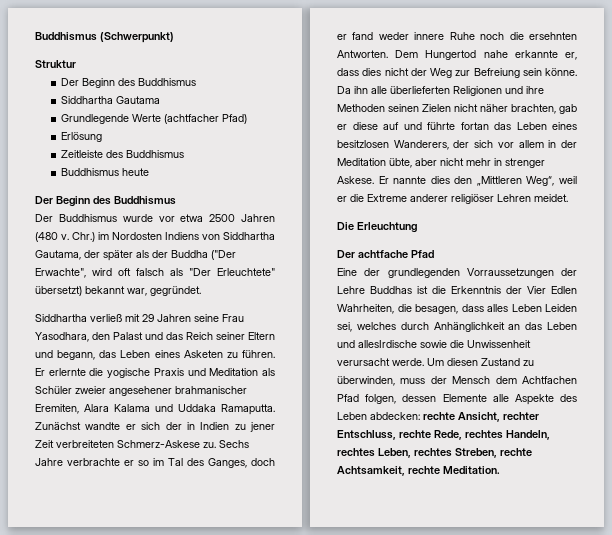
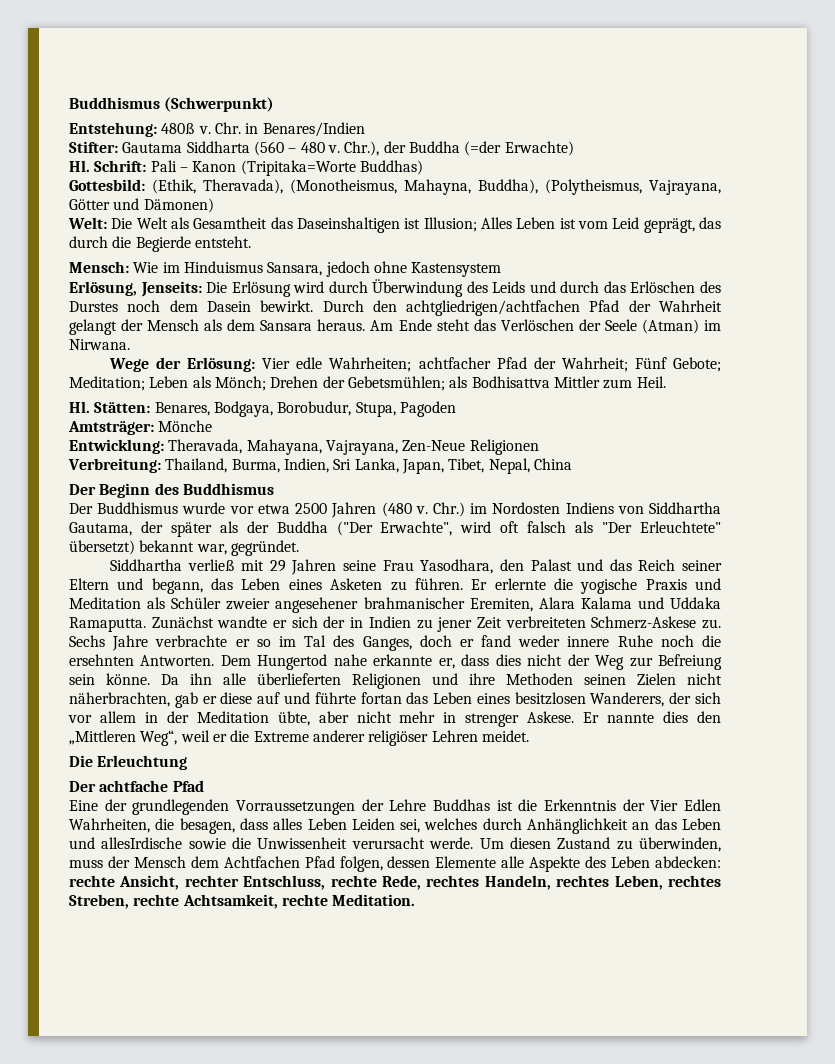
- Struktur
- Der Beginn des Buddhismus
- Siddhartha Gautama
- Grundlegende Werte (achtfacher Pfad)
- Erlösung
- Zeitleiste des Buddhismus
- Buddhismus heute
+ Entstehung: 480ß v. Chr. in Benares/Indien
+ Stifter: Gautama Siddharta (560 – 480 v. Chr.), der Buddha (=der Erwachte)
+ Hl. Schrift: Pali – Kanon (Tripitaka=Worte Buddhas)
+ Gottesbild: (Ethik, Theravada), (Monotheismus, Mahayna, Buddha), (Polytheismus, Vajrayana, Götter und Dämonen)
+ Welt: Die Welt als Gesamtheit das Daseinshaltigen ist Illusion; Alles Leben ist vom Leid geprägt, das durch die Begierde entsteht.
+ Mensch: Wie im Hinduismus Sansara, jedoch ohne Kastensystem
+ Erlösung, Jenseits: Die Erlösung wird durch Überwindung des Leids und durch das Erlöschen des Durstes noch dem Dasein bewirkt. Durch den achtgliedrigen/achtfachen Pfad der Wahrheit gelangt der Mensch als dem Sansara heraus. Am Ende steht das Verlöschen der Seele (Atman) im Nirwana.
+ Wege der Erlösung: Vier edle Wahrheiten; achtfacher Pfad der Wahrheit; Fünf Gebote; Meditation; Leben als Mönch; Drehen der Gebetsmühlen; als Bodhisattva Mittler zum Heil.
+ Hl. Stätten: Benares, Bodgaya, Borobudur, Stupa, Pagoden
+ Amtsträger: Mönche
+ Entwicklung: Theravada, Mahayana, Vajrayana, Zen-Neue Religionen
+ Verbreitung: Thailand, Burma, Indien, Sri Lanka, Japan, Tibet, Nepal, China
- Da ihn alle überlieferten Religionen und ihre Methoden seinen Zielen nicht näher brachten, gab er diese auf und führte fortan das Leben eines besitzlosen Wanderers, der sich vor allem in der Meditation übte, aber nicht mehr in strenger Askese.
+ Da ihn alle überlieferten Religionen und ihre Methoden seinen Zielen nicht näherbrachten, gab er diese auf und führte fortan das Leben eines besitzlosen Wanderers, der sich vor allem in der Meditation übte, aber nicht mehr in strenger Askese.

